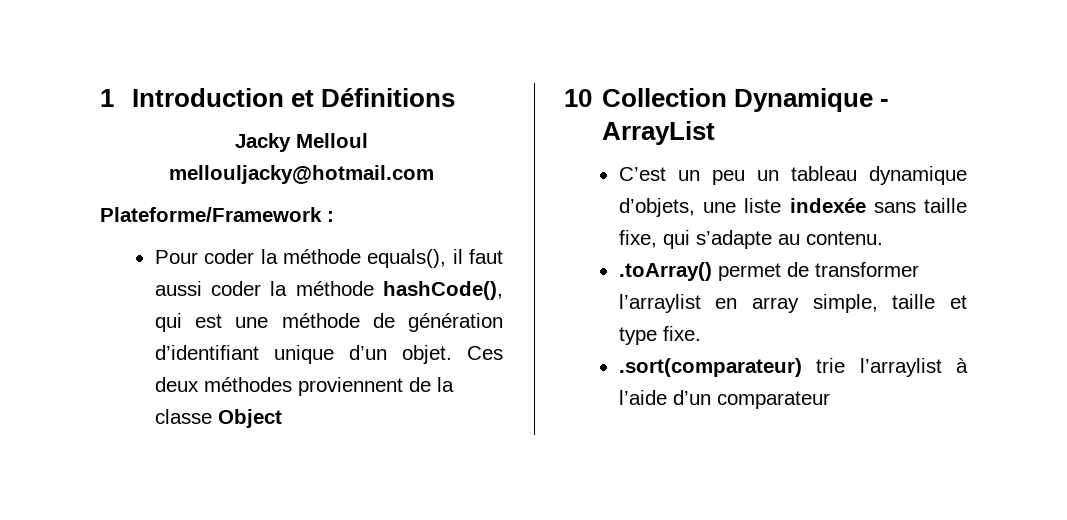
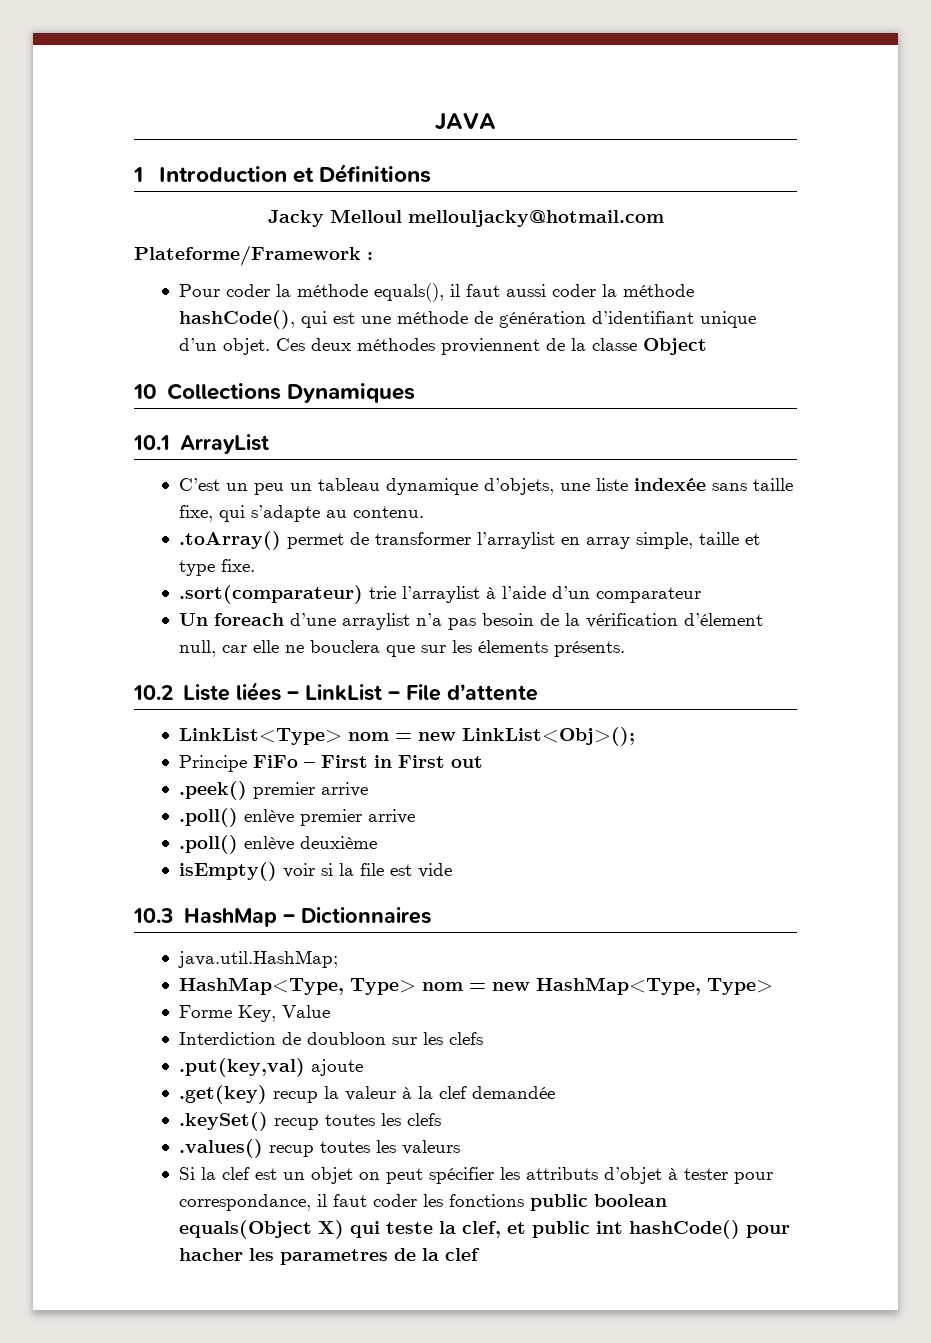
+ JAVA
- 10 Collection Dynamique - ArrayList
+ 10 Collections Dynamiques
+ 10.1 ArrayList
+ Un foreach d’une arraylist n’a pas besoin de la vérification d’élement null, car elle ne bouclera que sur les élements présents.
+ 10.2 Liste liées – LinkList – File d’attente
+ LinkList<Type> nom = new LinkList<Obj>();
+ Principe FiFo – First in First out
+ .peek() premier arrive
+ .poll() enlève premier arrive
+ .poll() enlève deuxième
+ isEmpty() voir si la file est vide
+ 10.3 HashMap – Dictionnaires
+ java.util.HashMap;
+ HashMap<Type, Type> nom = new HashMap<Type, Type>
+ Forme Key, Value
+ Interdiction de doubloon sur les clefs
+ .put(key,val) ajoute
+ .get(key) recup la valeur à la clef demandée
+ .keySet() recup toutes les clefs
+ .values() recup toutes les valeurs
+ Si la clef est un objet on peut spécifier les attributs d’objet à tester pour correspondance, il faut coder les fonctions public boolean equals(Object X) qui teste la clef, et public int hashCode() pour hacher les parametres de la clef

